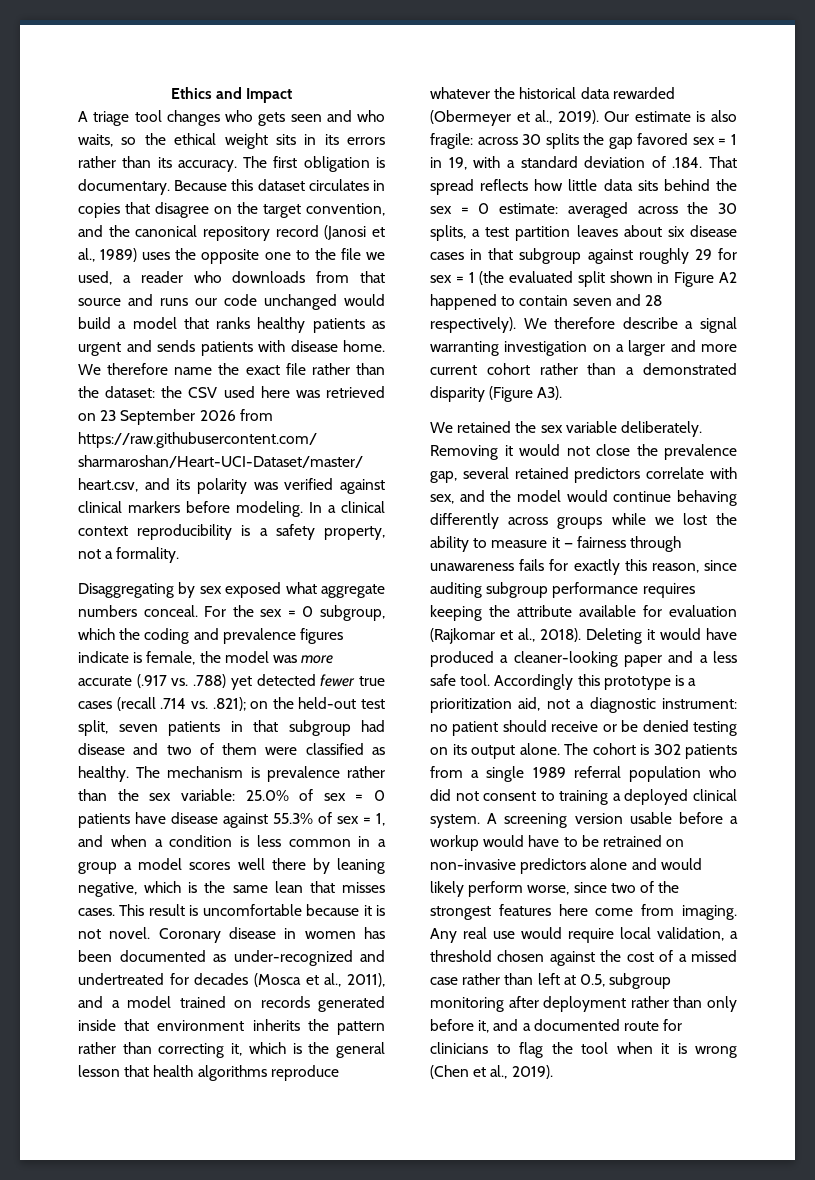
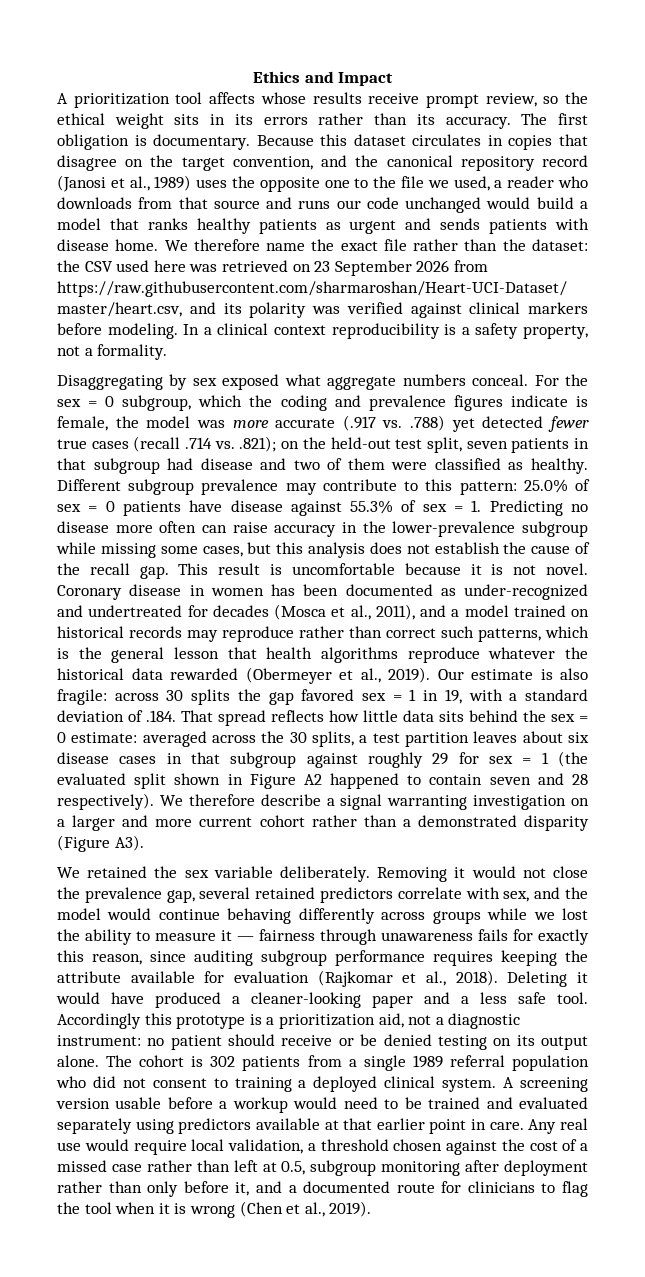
- A triage tool changes who gets seen and who waits, so the ethical weight sits in its errors rather than its accuracy.
+ A prioritization tool affects whose results receive prompt review, so the ethical weight sits in its errors rather than its accuracy.
- The mechanism is prevalence rather than the sex variable: 25.0% of sex = 0 patients have disease against 55.3% of sex = 1, and when a condition is less common in a group a model scores well there by leaning negative, which is the same lean that misses cases.
+ Different subgroup prevalence may contribute to this pattern: 25.0% of sex = 0 patients have disease against 55.3% of sex = 1. Predicting no disease more often can raise accuracy in the lower-prevalence subgroup while missing some cases, but this analysis does not establish the cause of the recall gap.
- Coronary disease in women has been documented as under-recognized and undertreated for decades (Mosca et al., 2011), and a model trained on records generated inside that environment inherits the pattern rather than correcting it, which is the general lesson that health algorithms reproduce whatever the historical data rewarded (Obermeyer et al., 2019).
+ Coronary disease in women has been documented as under-recognized and undertreated for decades (Mosca et al., 2011), and a model trained on historical records may reproduce rather than correct such patterns, which is the general lesson that health algorithms reproduce whatever the historical data rewarded (Obermeyer et al., 2019).
- A screening version usable before a workup would have to be retrained on non-invasive predictors alone and would likely perform worse, since two of the strongest features here come from imaging.
+ A screening version usable before a workup would need to be trained and evaluated separately using predictors available at that earlier point in care.

